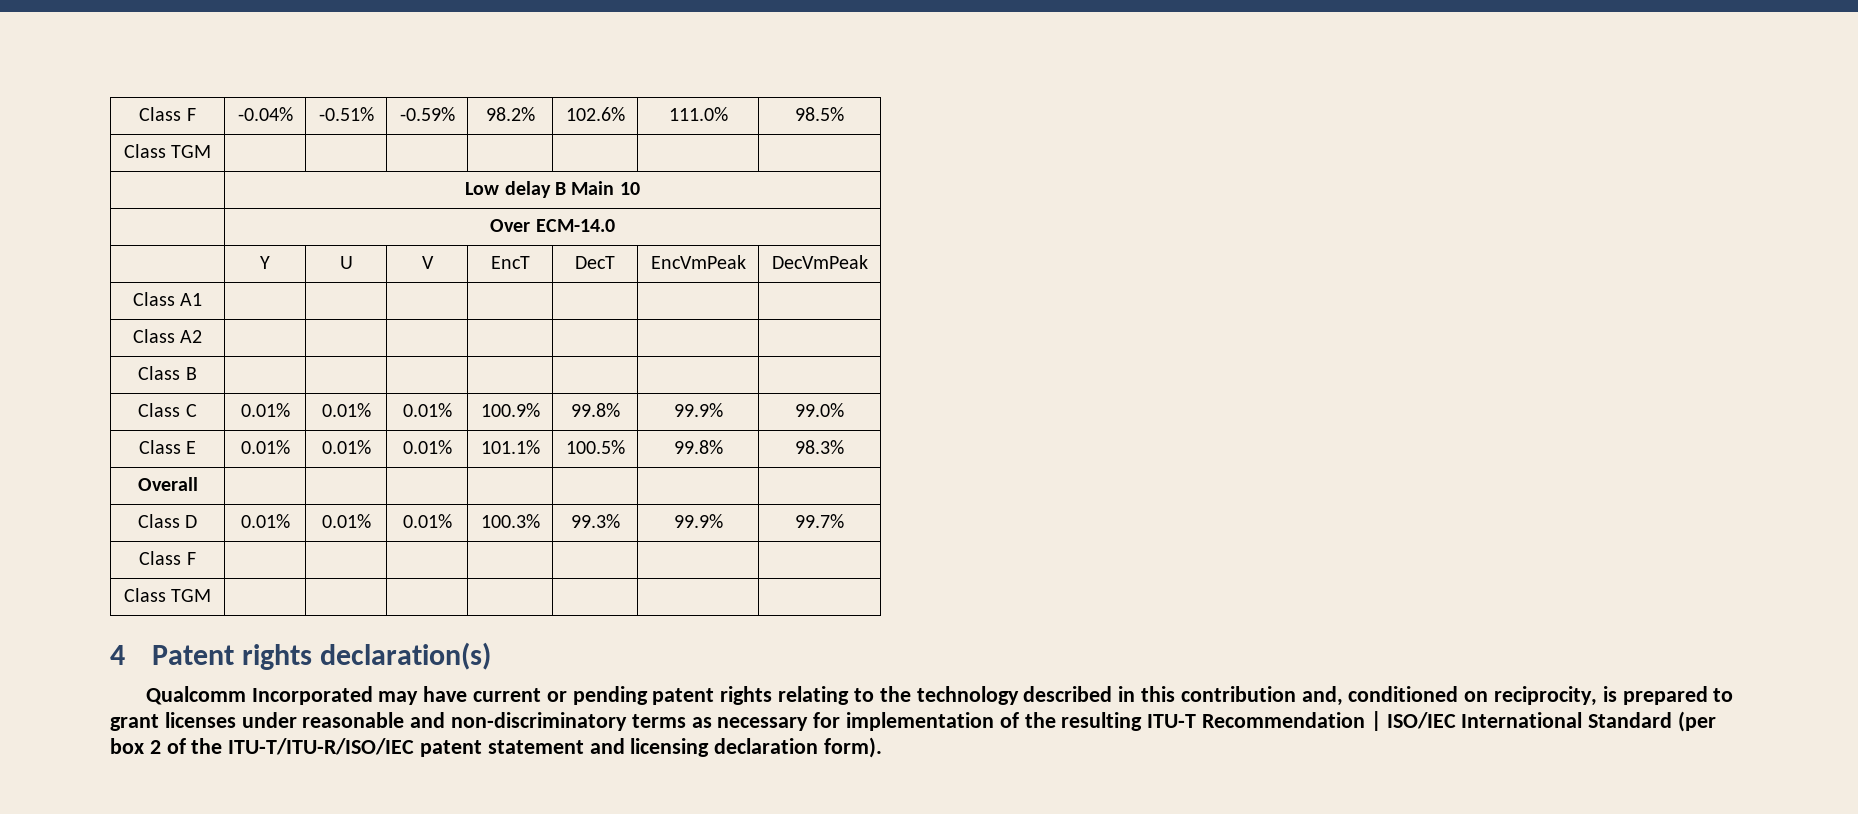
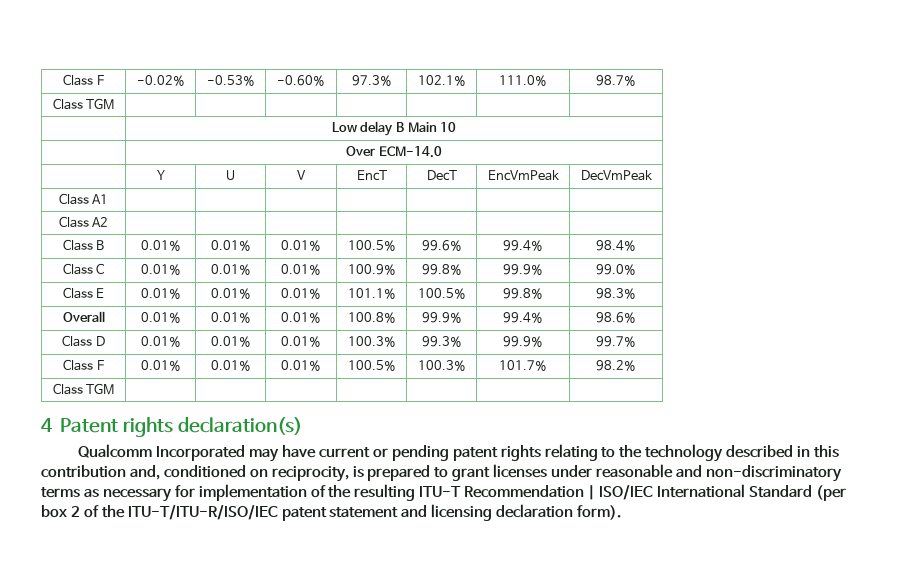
- Class F | -0.04% | -0.51% | -0.59% | 98.2% | 102.6% | 111.0% | 98.5%
+ Class F | -0.02% | -0.53% | -0.60% | 97.3% | 102.1% | 111.0% | 98.7%
- Class B | | | | | | |
+ Class B | 0.01% | 0.01% | 0.01% | 100.5% | 99.6% | 99.4% | 98.4%
- Overall | | | | | | |
+ Overall | 0.01% | 0.01% | 0.01% | 100.8% | 99.9% | 99.4% | 98.6%
- Class F | | | | | | |
+ Class F | 0.01% | 0.01% | 0.01% | 100.5% | 100.3% | 101.7% | 98.2%

